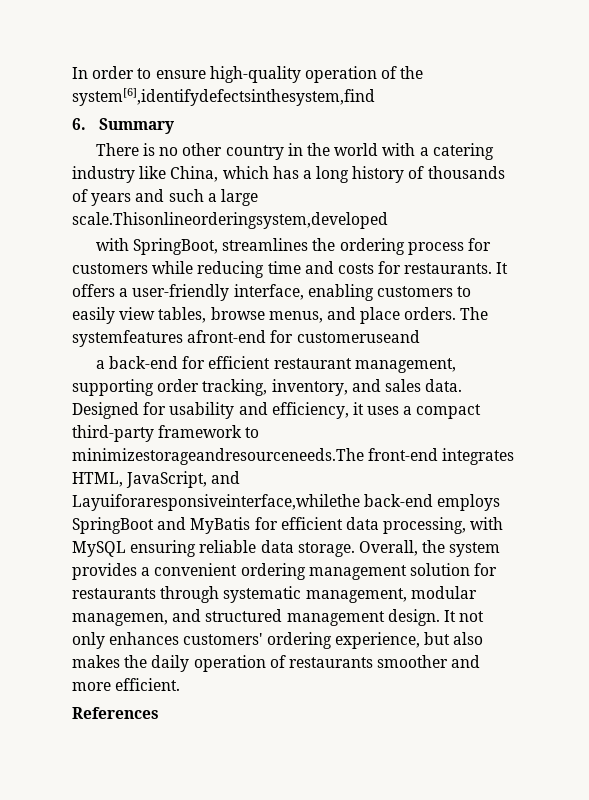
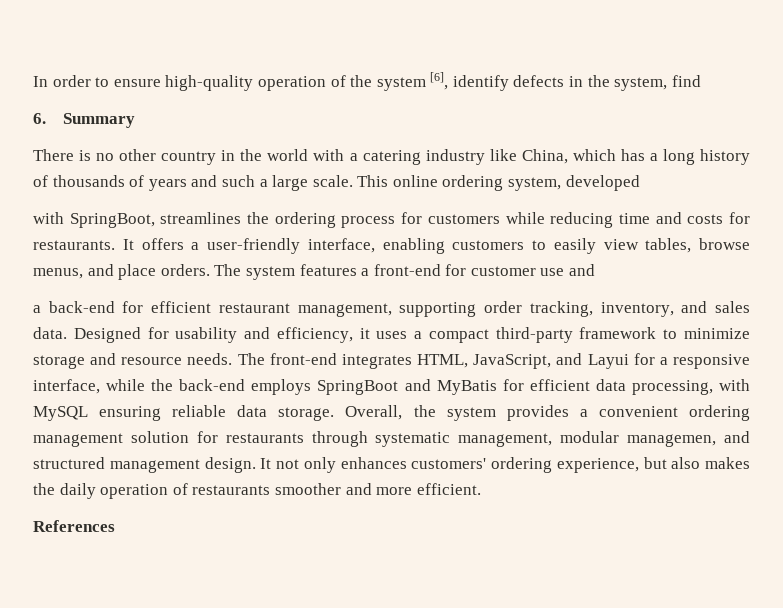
- In order to ensure high-quality operation of the system[6],identifydefectsinthesystem,find
+ In order to ensure high-quality operation of the system [6], identify defects in the system, find
- There is no other country in the world with a catering industry like China, which has a long history of thousands of years and such a large scale.Thisonlineorderingsystem,developed
+ There is no other country in the world with a catering industry like China, which has a long history of thousands of years and such a large scale. This online ordering system, developed
- The systemfeatures afront-end for customeruseand
+ The system features a front-end for customer use and
- Designed for usability and efficiency, it uses a compact third-party framework to minimizestorageandresourceneeds.The front-end integrates HTML, JavaScript, and Layuiforaresponsiveinterface,whilethe back-end employs SpringBoot and MyBatis for efficient data processing, with MySQL ensuring reliable data storage.
+ Designed for usability and efficiency, it uses a compact third-party framework to minimize storage and resource needs. The front-end integrates HTML, JavaScript, and Layui for a responsive interface, while the back-end employs SpringBoot and MyBatis for efficient data processing, with MySQL ensuring reliable data storage.

